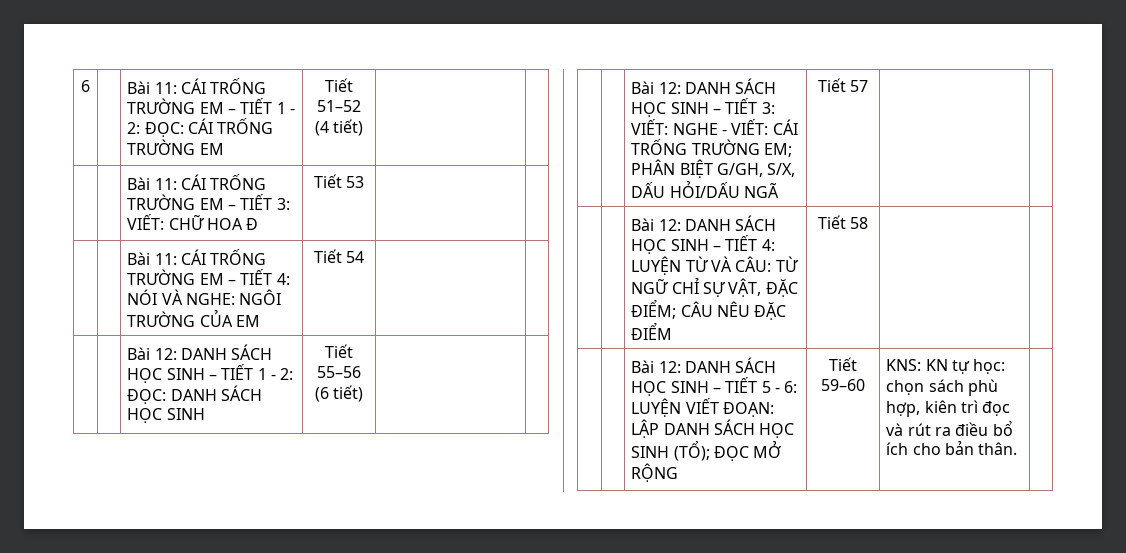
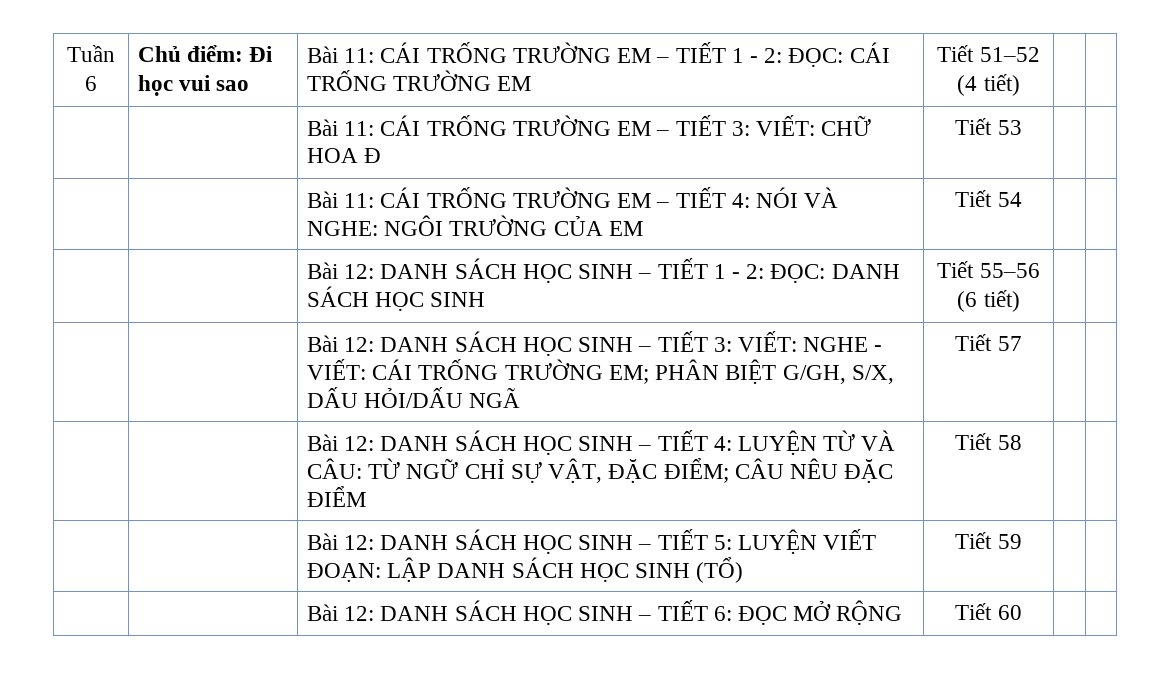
- 6 | | Bài 11: CÁI TRỐNG TRƯỜNG EM – TIẾT 1 - 2: ĐỌC: CÁI TRỐNG TRƯỜNG EM | Tiết 51–52 (4 tiết) | |
+ Tuần 6 | Chủ điểm: Đi học vui sao | Bài 11: CÁI TRỐNG TRƯỜNG EM – TIẾT 1 - 2: ĐỌC: CÁI TRỐNG TRƯỜNG EM | Tiết 51–52 (4 tiết) | |
- Bài 12: DANH SÁCH HỌC SINH – TIẾT 5 - 6: LUYỆN VIẾT ĐOẠN: LẬP DANH SÁCH HỌC SINH (TỔ); ĐỌC MỞ RỘNG | Tiết 59–60 | KNS: KN tự học: chọn sách phù hợp, kiên trì đọc và rút ra điều bổ ích cho bản thân.
+ Bài 12: DANH SÁCH HỌC SINH – TIẾT 5: LUYỆN VIẾT ĐOẠN: LẬP DANH SÁCH HỌC SINH (TỔ) | Tiết 59 | |
+ | | Bài 12: DANH SÁCH HỌC SINH – TIẾT 6: ĐỌC MỞ RỘNG | Tiết 60 | |

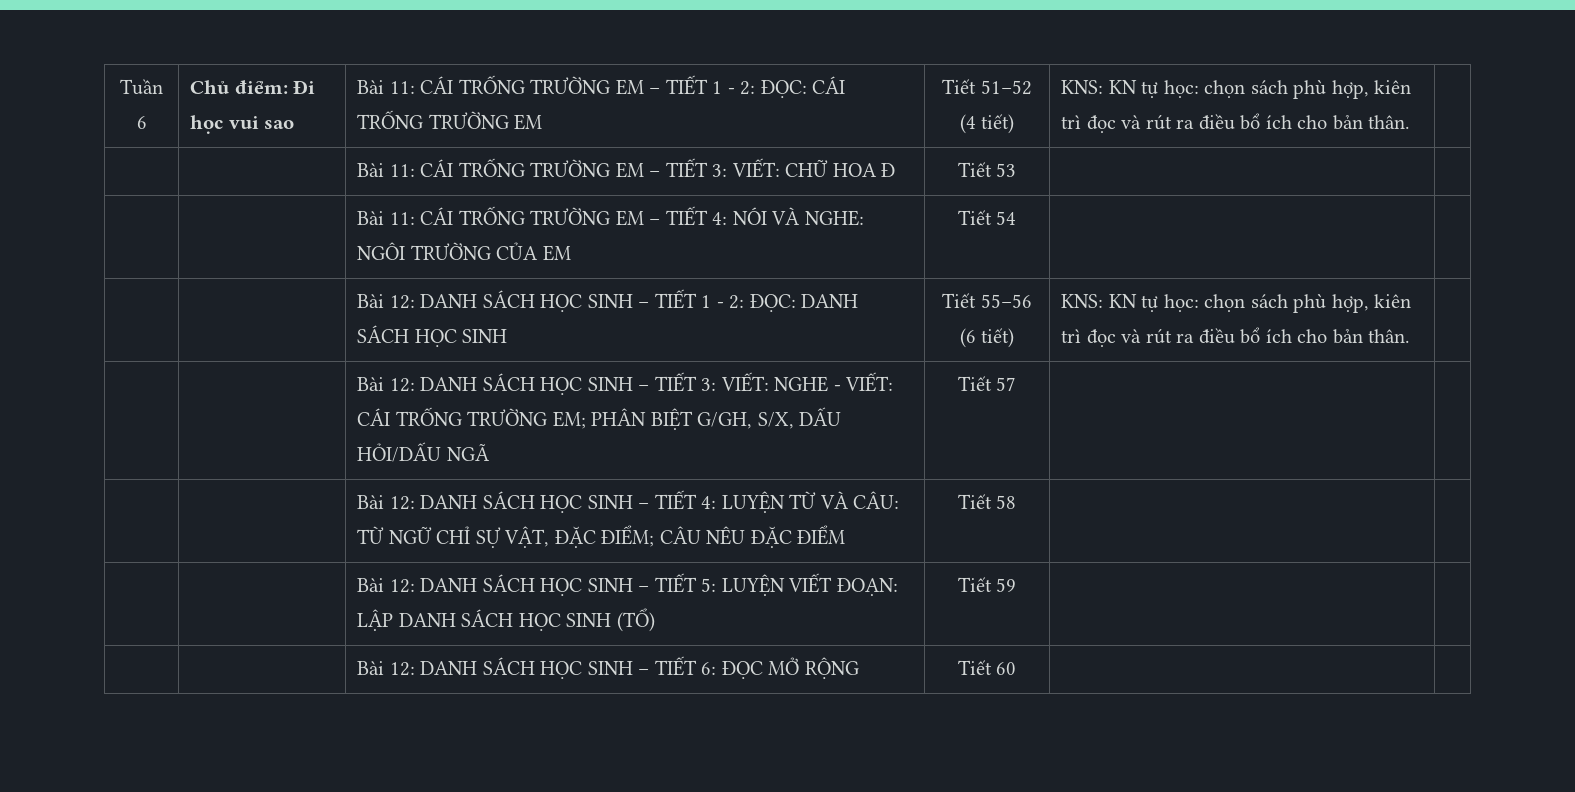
- Tiết 51–52 (4 tiết)
+ Tiết 51–52 (4 tiết) | KNS: KN tự học: chọn sách phù hợp, kiên trì đọc và rút ra điều bổ ích cho bản thân.
- | | Bài 12: DANH SÁCH HỌC SINH – TIẾT 1 - 2: ĐỌC: DANH SÁCH HỌC SINH | Tiết 55–56 (6 tiết) | |
+ | | Bài 12: DANH SÁCH HỌC SINH – TIẾT 1 - 2: ĐỌC: DANH SÁCH HỌC SINH | Tiết 55–56 (6 tiết) | KNS: KN tự học: chọn sách phù hợp, kiên trì đọc và rút ra điều bổ ích cho bản thân. |

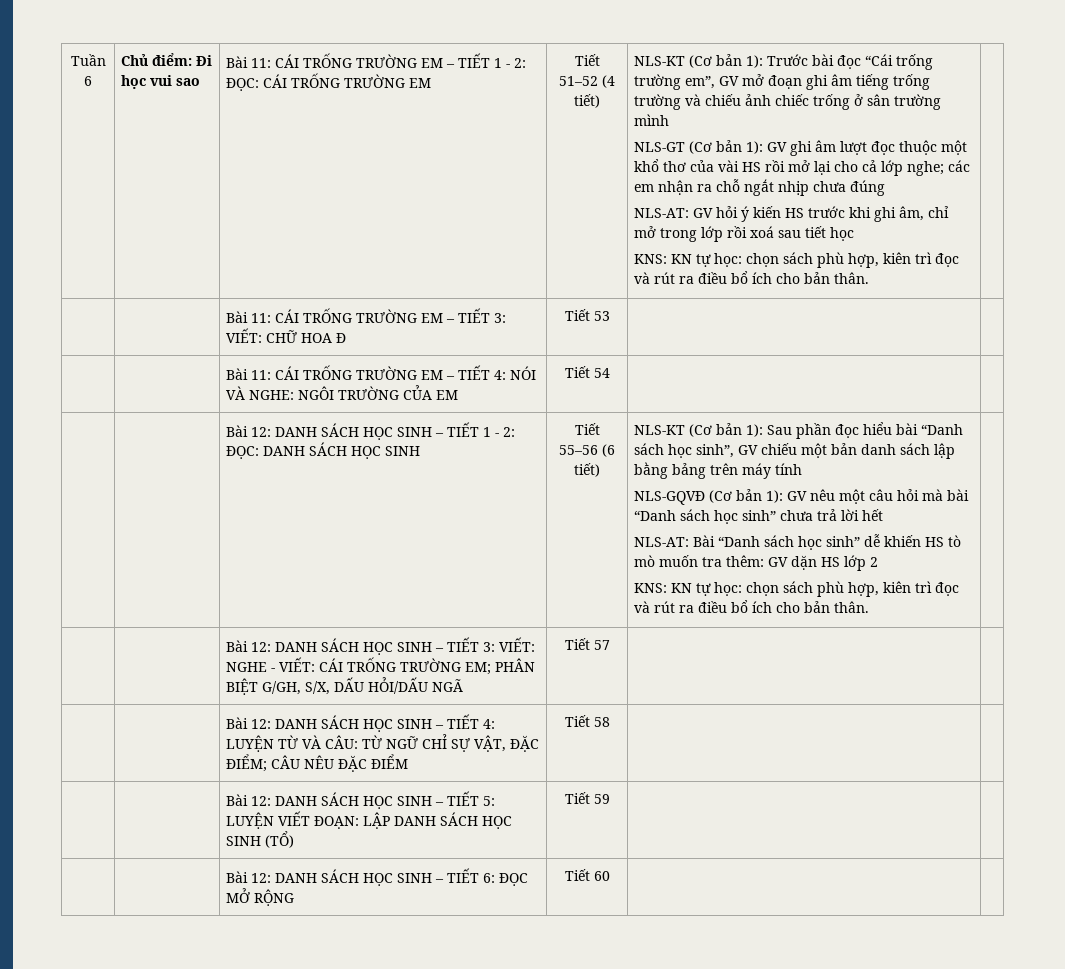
+ NLS-KT (Cơ bản 1): Trước bài đọc “Cái trống trường em”, GV mở đoạn ghi âm tiếng trống trường và chiếu ảnh chiếc trống ở sân trường mình
+ NLS-GT (Cơ bản 1): GV ghi âm lượt đọc thuộc một khổ thơ của vài HS rồi mở lại cho cả lớp nghe; các em nhận ra chỗ ngắt nhịp chưa đúng
+ NLS-AT: GV hỏi ý kiến HS trước khi ghi âm, chỉ mở trong lớp rồi xoá sau tiết học
+ NLS-KT (Cơ bản 1): Sau phần đọc hiểu bài “Danh sách học sinh”, GV chiếu một bản danh sách lập bằng bảng trên máy tính
+ NLS-GQVĐ (Cơ bản 1): GV nêu một câu hỏi mà bài “Danh sách học sinh” chưa trả lời hết
+ NLS-AT: Bài “Danh sách học sinh” dễ khiến HS tò mò muốn tra thêm: GV dặn HS lớp 2

